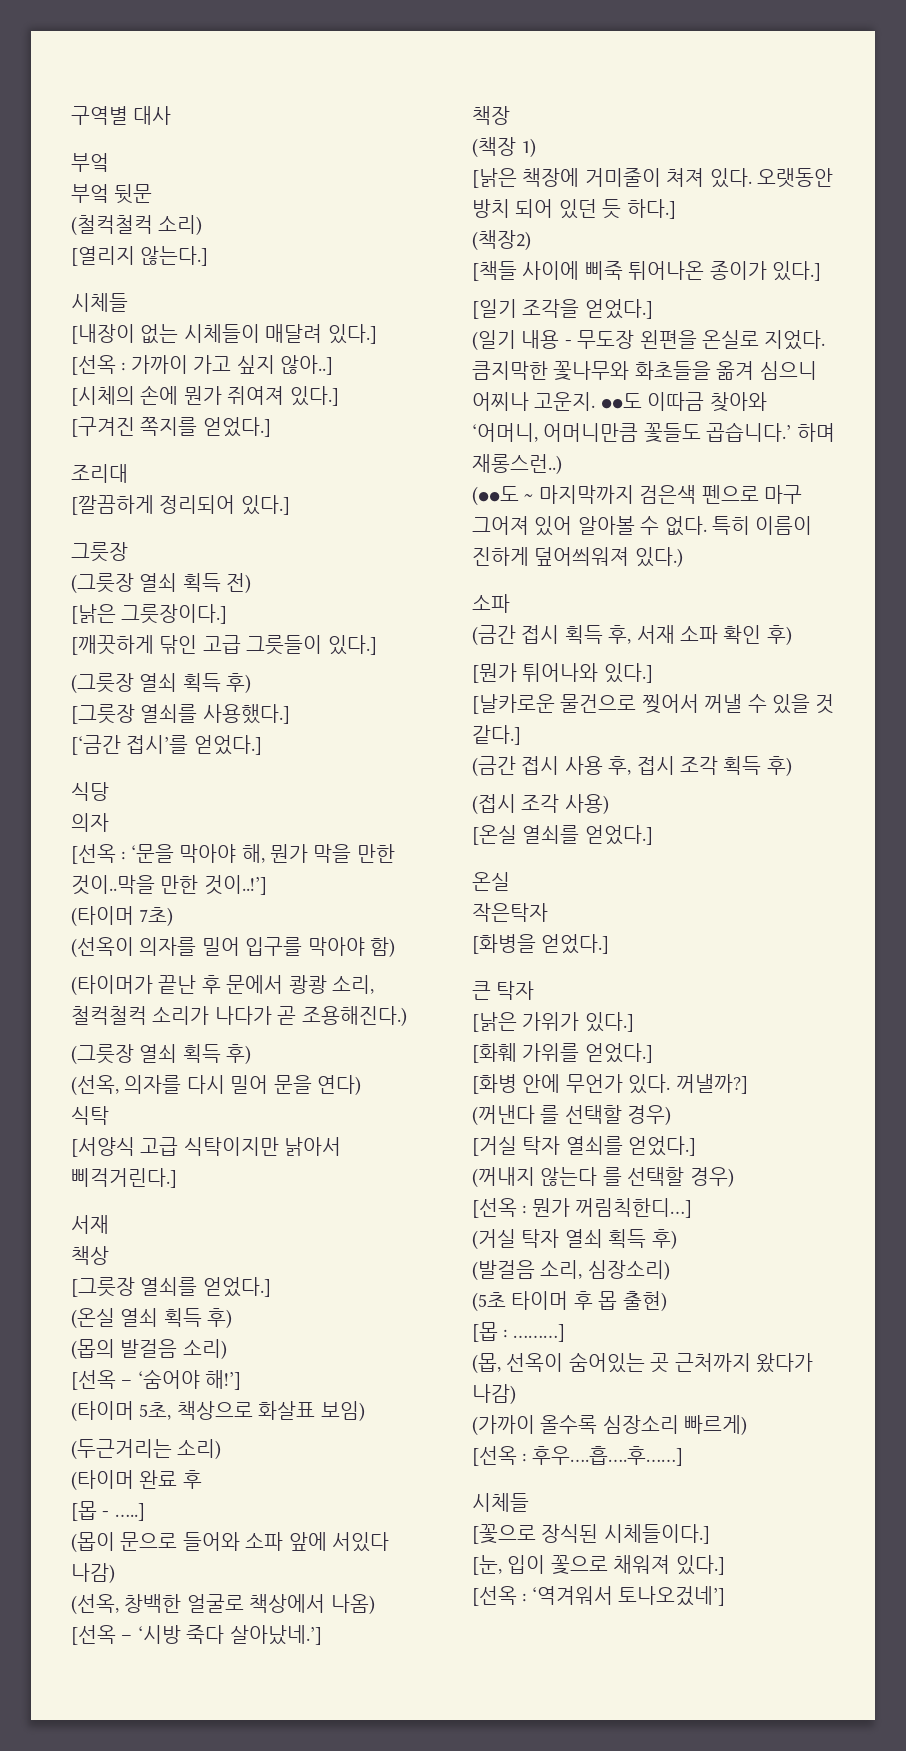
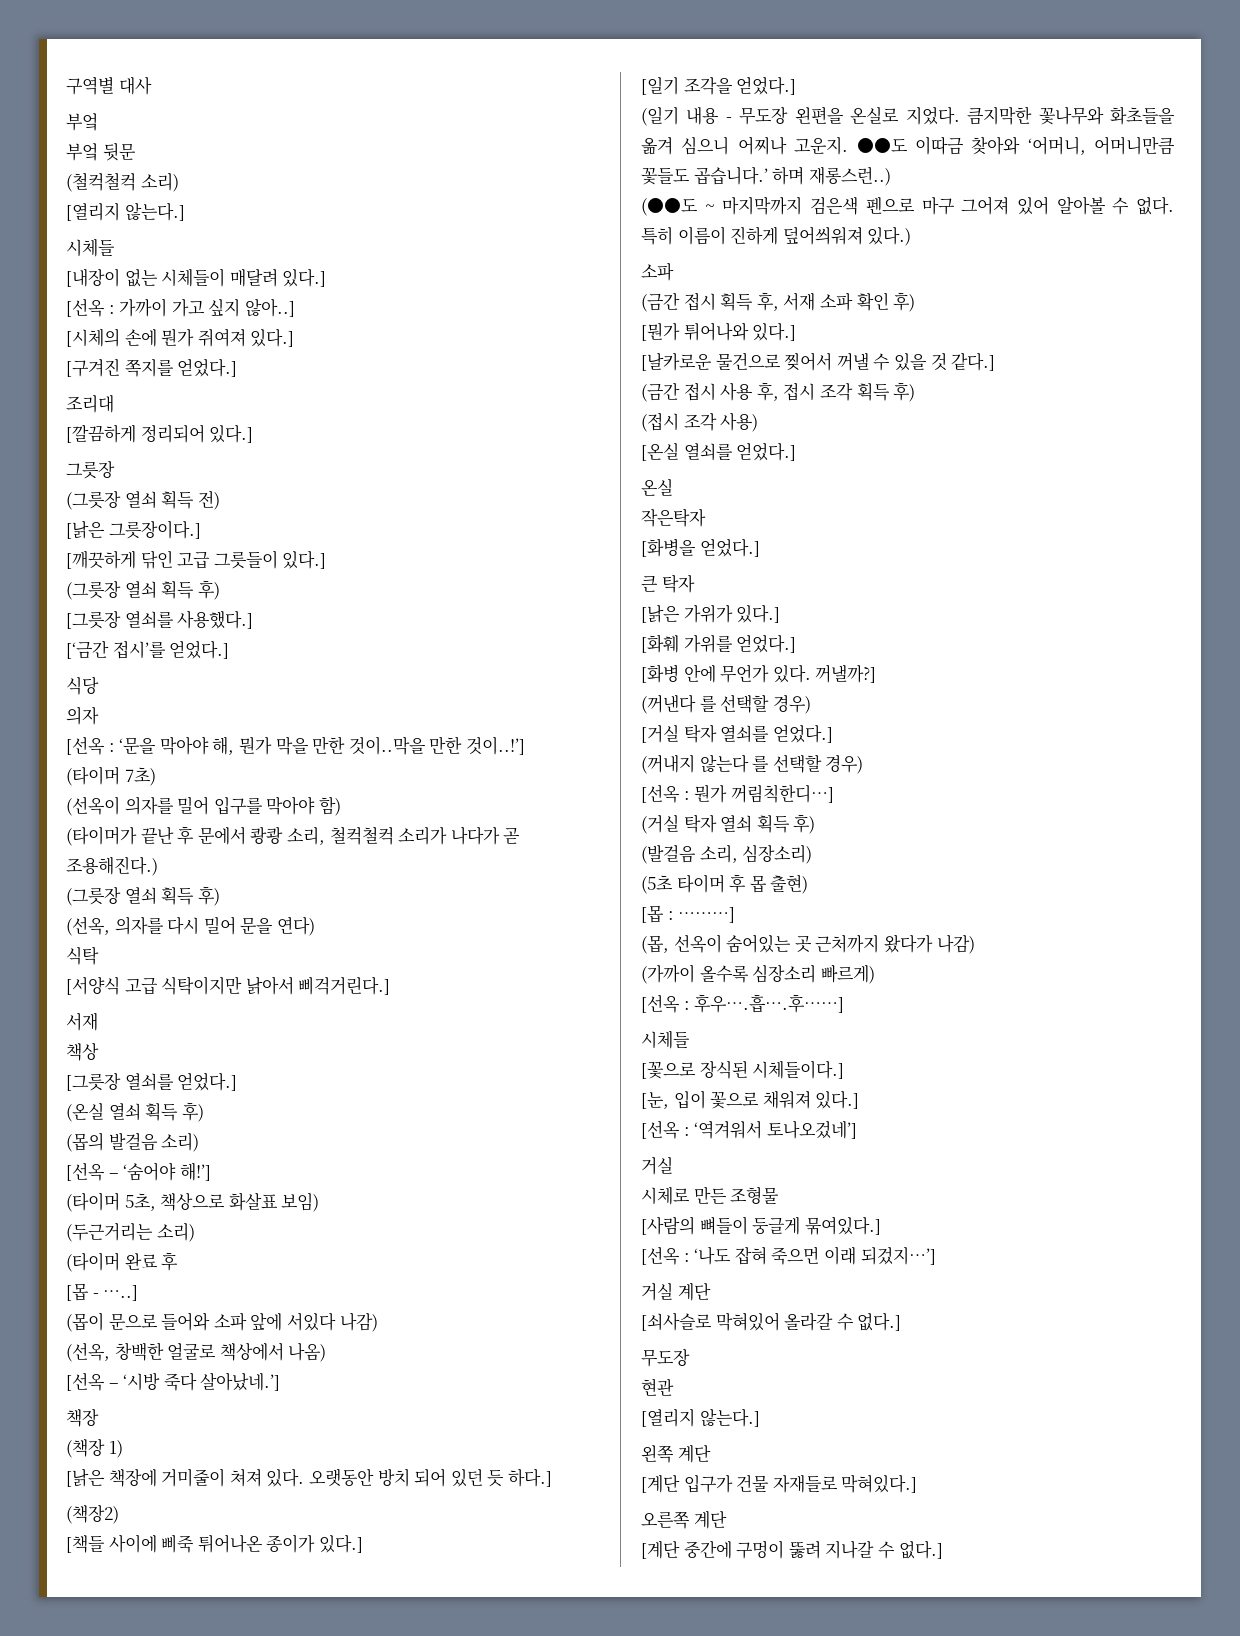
  [선옥 : ‘역겨워서 토나오겄네’]
+ 거실
+ 시체로 만든 조형물
+ [사람의 뼈들이 둥글게 묶여있다.]
+ [선옥 : ‘나도 잡혀 죽으먼 이래 되겄지…’]
+ 거실 계단
+ [쇠사슬로 막혀있어 올라갈 수 없다.]
+ 무도장
+ 현관
+ [열리지 않는다.]
+ 왼쪽 계단
+ [계단 입구가 건물 자재들로 막혀있다.]
+ 오른쪽 계단
+ [계단 중간에 구멍이 뚫려 지나갈 수 없다.]

